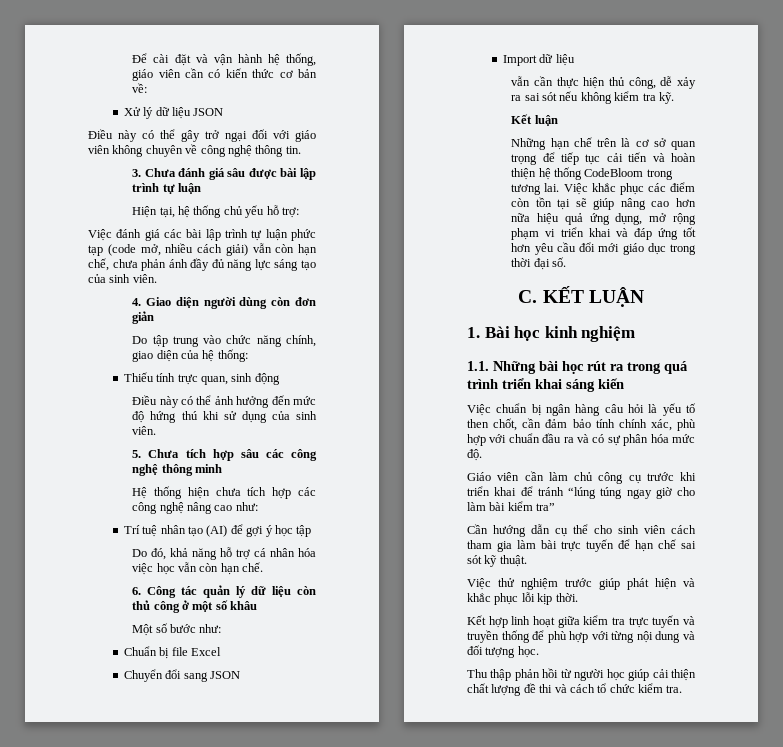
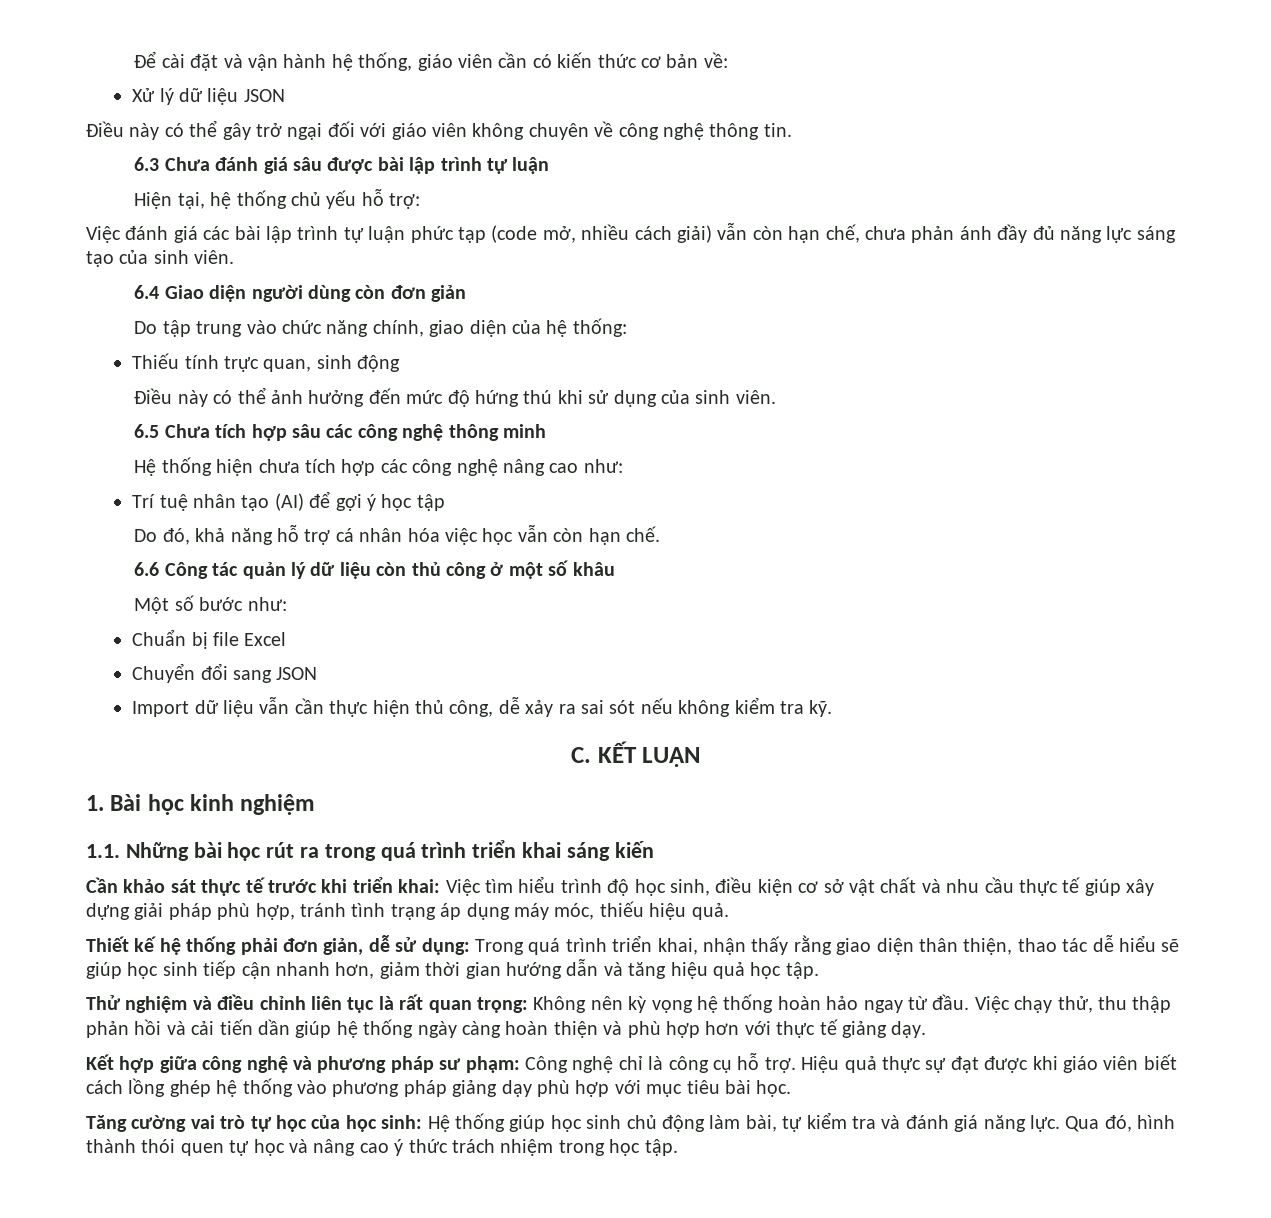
- 3. Chưa đánh giá sâu được bài lập trình tự luận
+ 6.3 Chưa đánh giá sâu được bài lập trình tự luận
- 4. Giao diện người dùng còn đơn giản
+ 6.4 Giao diện người dùng còn đơn giản
- 5. Chưa tích hợp sâu các công nghệ thông minh
+ 6.5 Chưa tích hợp sâu các công nghệ thông minh
- 6. Công tác quản lý dữ liệu còn thủ công ở một số khâu
+ 6.6 Công tác quản lý dữ liệu còn thủ công ở một số khâu
- Import dữ liệu
- vẫn cần thực hiện thủ công, dễ xảy ra sai sót nếu không kiểm tra kỹ.
+ Import dữ liệu vẫn cần thực hiện thủ công, dễ xảy ra sai sót nếu không kiểm tra kỹ.
- Kết luận
- Những hạn chế trên là cơ sở quan trọng để tiếp tục cải tiến và hoàn thiện hệ thống CodeBloom trong tương lai. Việc khắc phục các điểm còn tồn tại sẽ giúp nâng cao hơn nữa hiệu quả ứng dụng, mở rộng phạm vi triển khai và đáp ứng tốt hơn yêu cầu đổi mới giáo dục trong thời đại số.
- Việc chuẩn bị ngân hàng câu hỏi là yếu tố then chốt, cần đảm bảo tính chính xác, phù hợp với chuẩn đầu ra và có sự phân hóa mức độ.
- Giáo viên cần làm chủ công cụ trước khi triển khai để tránh “lúng túng ngay giờ cho làm bài kiểm tra”
- Cần hướng dẫn cụ thể cho sinh viên cách tham gia làm bài trực tuyến để hạn chế sai sót kỹ thuật.
- Việc thử nghiệm trước giúp phát hiện và khắc phục lỗi kịp thời.
- Kết hợp linh hoạt giữa kiểm tra trực tuyến và truyền thống để phù hợp với từng nội dung và đối tượng học.
- Thu thập phản hồi từ người học giúp cải thiện chất lượng đề thi và cách tổ chức kiểm tra.
+ Cần khảo sát thực tế trước khi triển khai: Việc tìm hiểu trình độ học sinh, điều kiện cơ sở vật chất và nhu cầu thực tế giúp xây dựng giải pháp phù hợp, tránh tình trạng áp dụng máy móc, thiếu hiệu quả.
+ Thiết kế hệ thống phải đơn giản, dễ sử dụng: Trong quá trình triển khai, nhận thấy rằng giao diện thân thiện, thao tác dễ hiểu sẽ giúp học sinh tiếp cận nhanh hơn, giảm thời gian hướng dẫn và tăng hiệu quả học tập.
+ Thử nghiệm và điều chỉnh liên tục là rất quan trọng: Không nên kỳ vọng hệ thống hoàn hảo ngay từ đầu. Việc chạy thử, thu thập phản hồi và cải tiến dần giúp hệ thống ngày càng hoàn thiện và phù hợp hơn với thực tế giảng dạy.
+ Kết hợp giữa công nghệ và phương pháp sư phạm: Công nghệ chỉ là công cụ hỗ trợ. Hiệu quả thực sự đạt được khi giáo viên biết cách lồng ghép hệ thống vào phương pháp giảng dạy phù hợp với mục tiêu bài học.
+ Tăng cường vai trò tự học của học sinh: Hệ thống giúp học sinh chủ động làm bài, tự kiểm tra và đánh giá năng lực. Qua đó, hình thành thói quen tự học và nâng cao ý thức trách nhiệm trong học tập.

